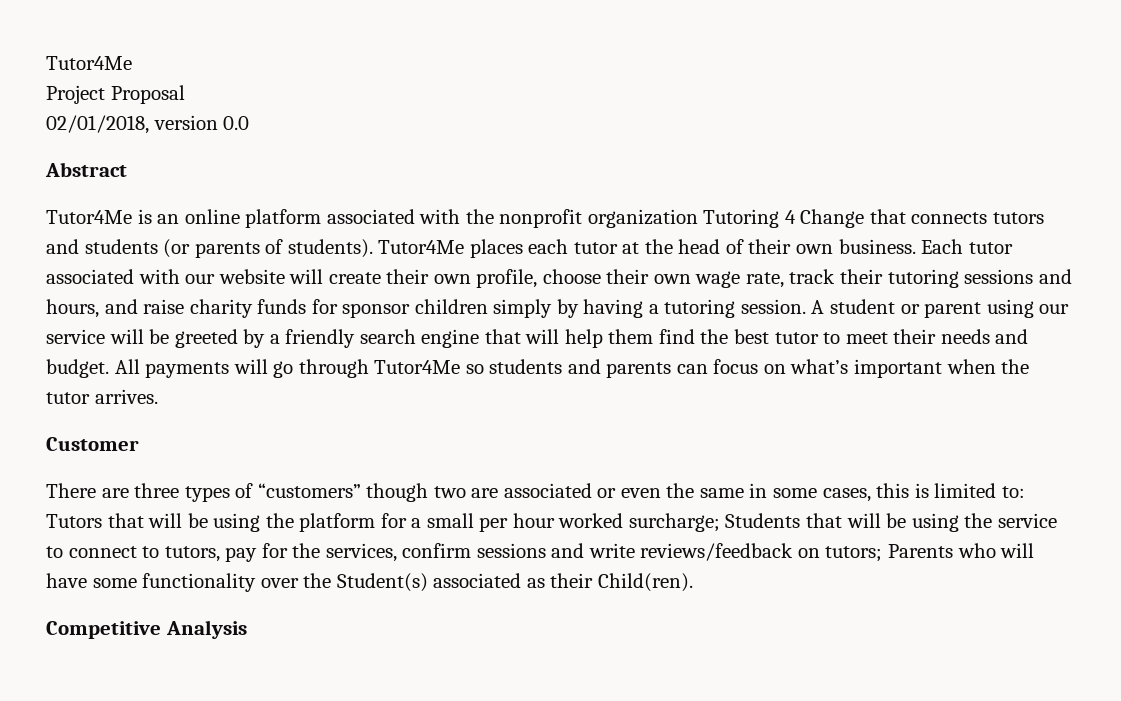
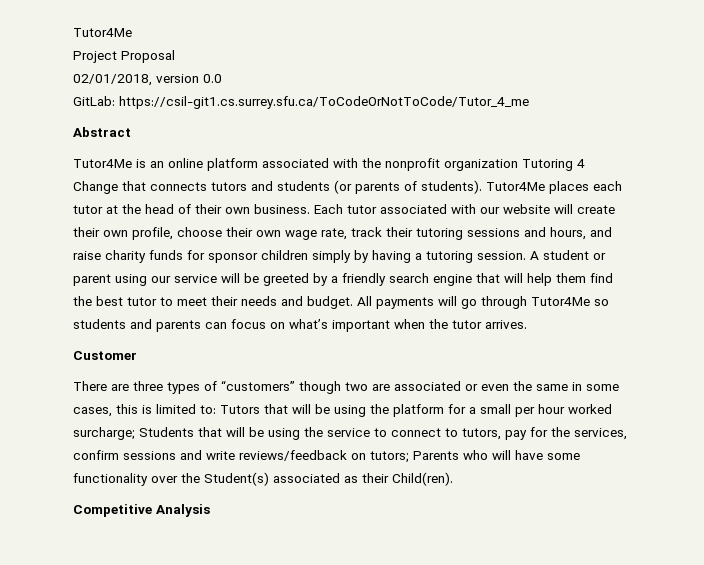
+ GitLab: https://csil-git1.cs.surrey.sfu.ca/ToCodeOrNotToCode/Tutor_4_me

